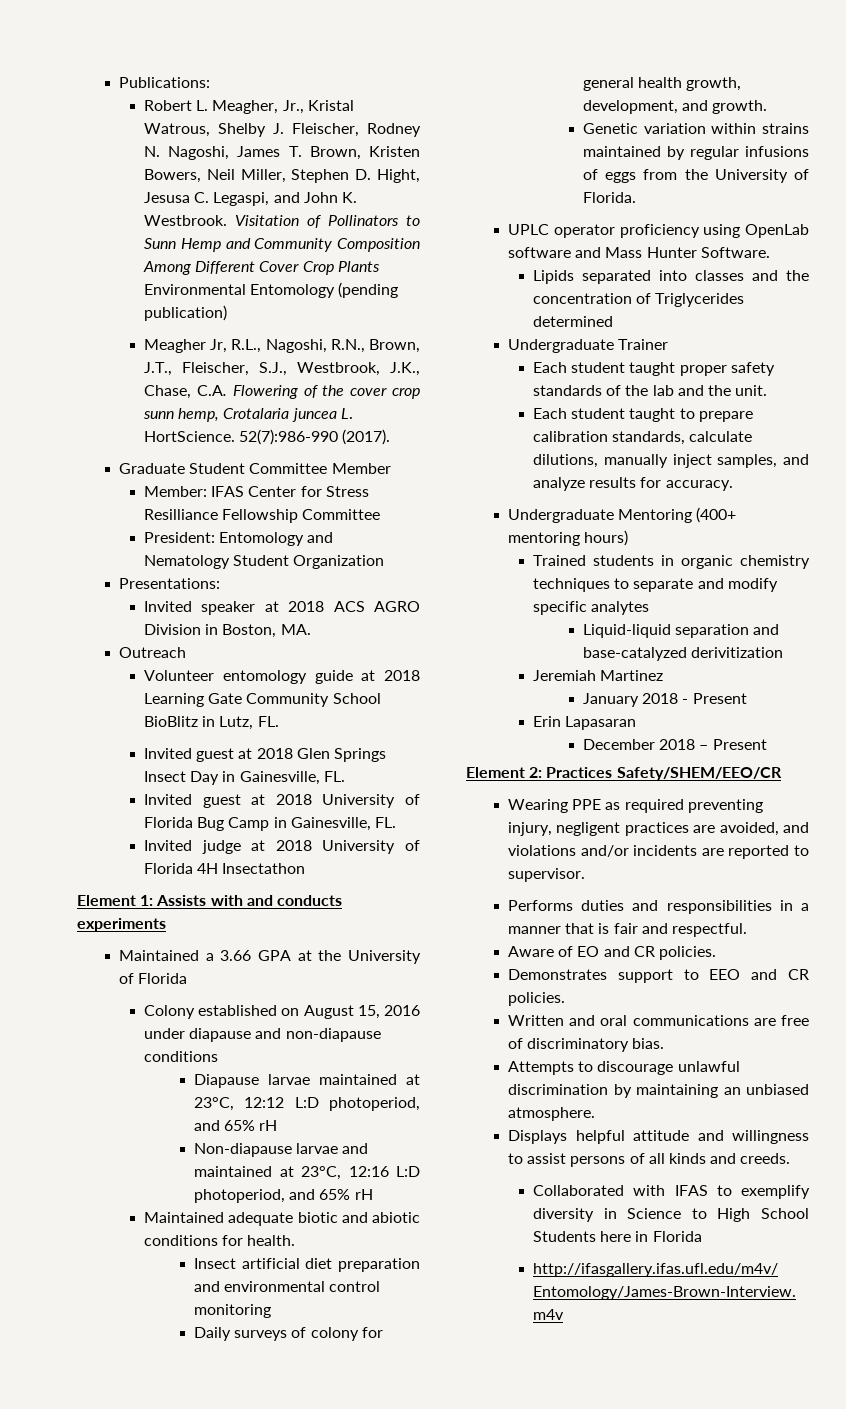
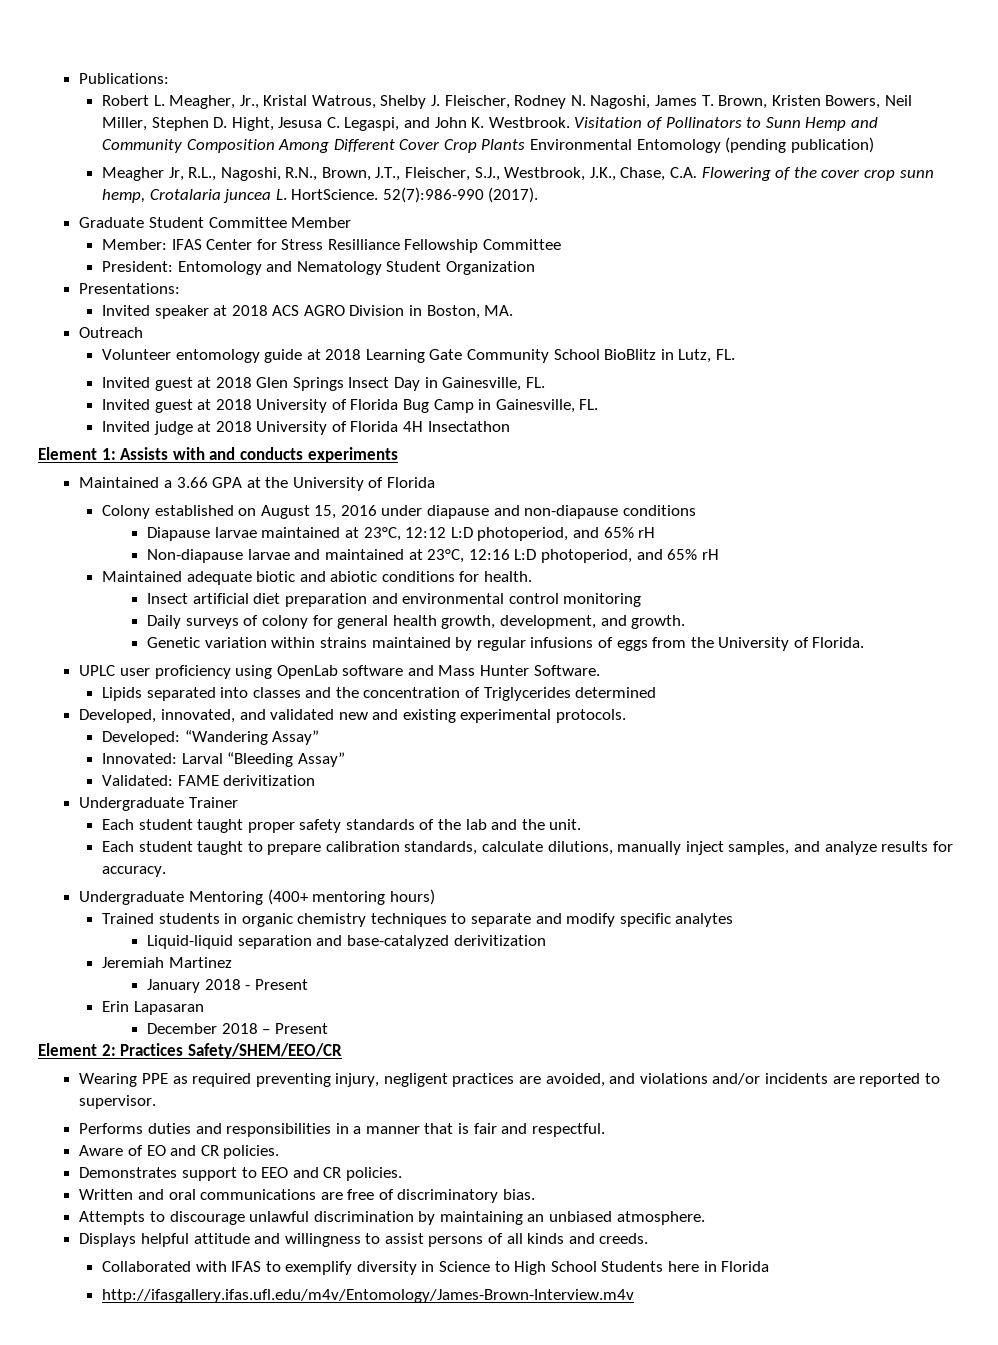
- UPLC operator proficiency using OpenLab software and Mass Hunter Software.
+ UPLC user proficiency using OpenLab software and Mass Hunter Software.
+ Developed, innovated, and validated new and existing experimental protocols.
+ Developed: “Wandering Assay”
+ Innovated: Larval “Bleeding Assay”
+ Validated: FAME derivitization

